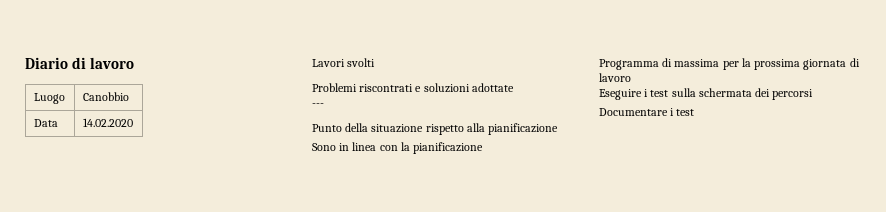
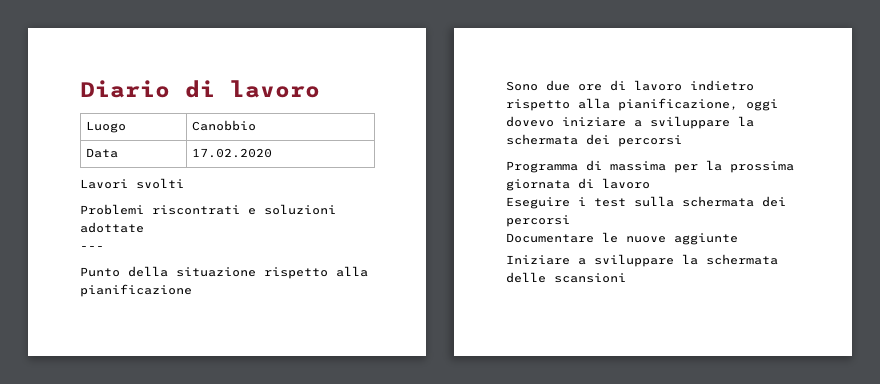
- Data | 14.02.2020
+ Data | 17.02.2020
- Sono in linea con la pianificazione
+ Sono due ore di lavoro indietro rispetto alla pianificazione, oggi dovevo iniziare a sviluppare la schermata dei percorsi
- Documentare i test
+ Documentare le nuove aggiunte
+ Iniziare a sviluppare la schermata delle scansioni

